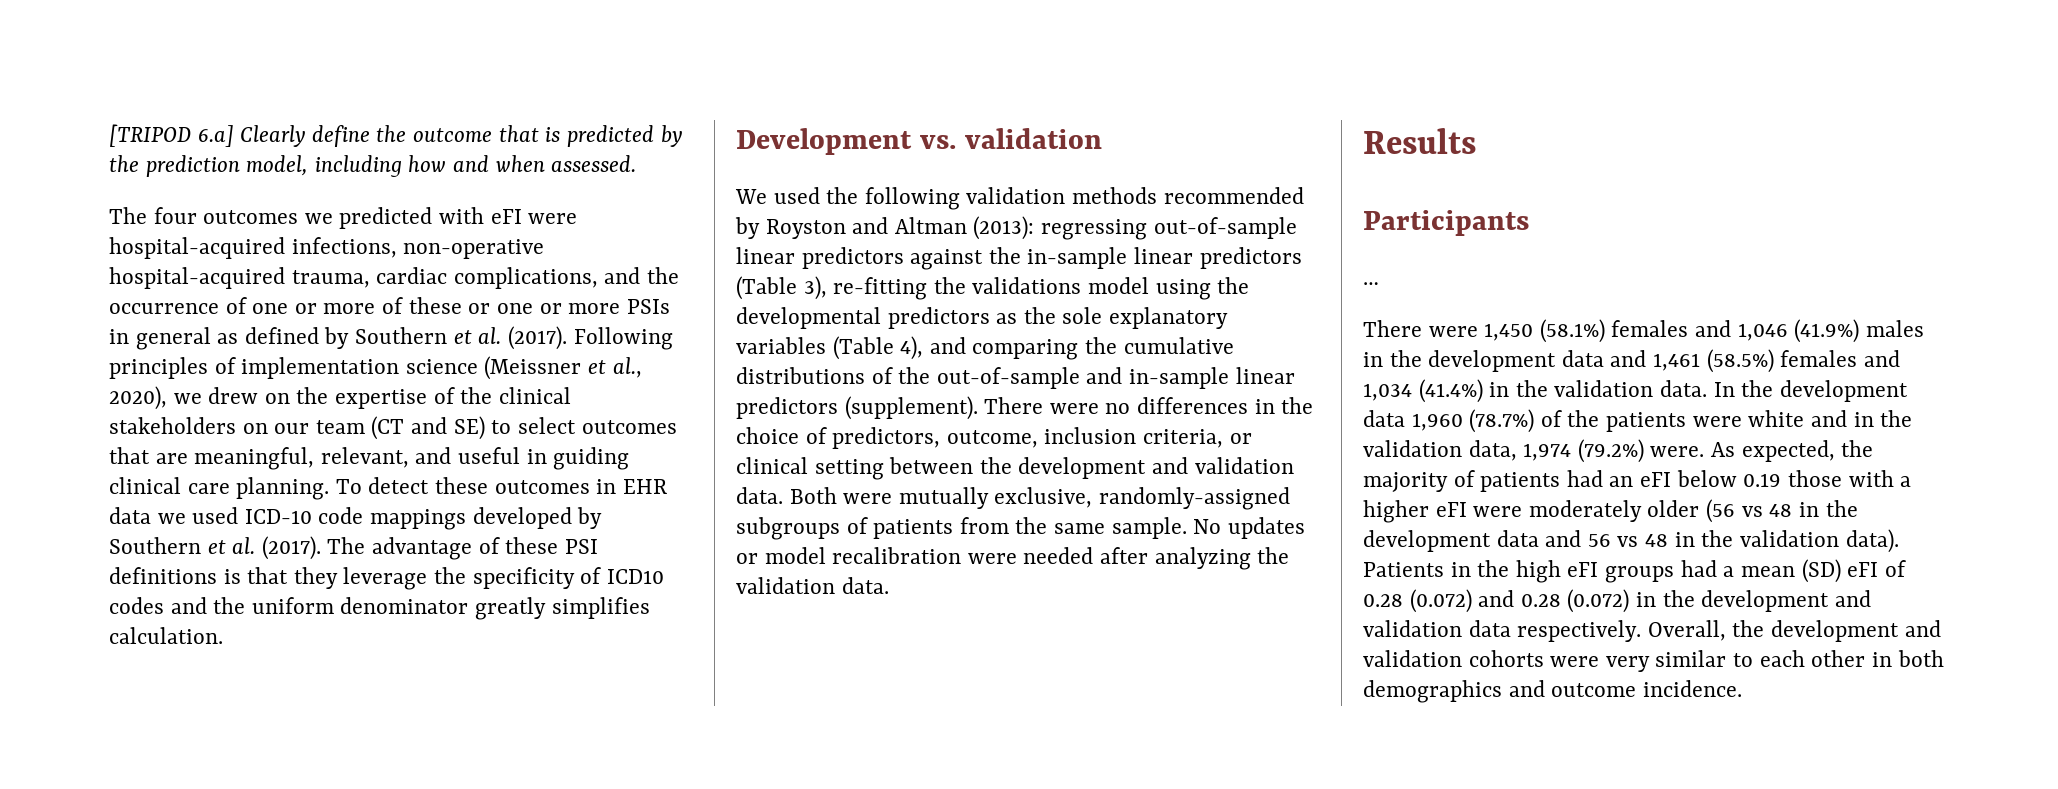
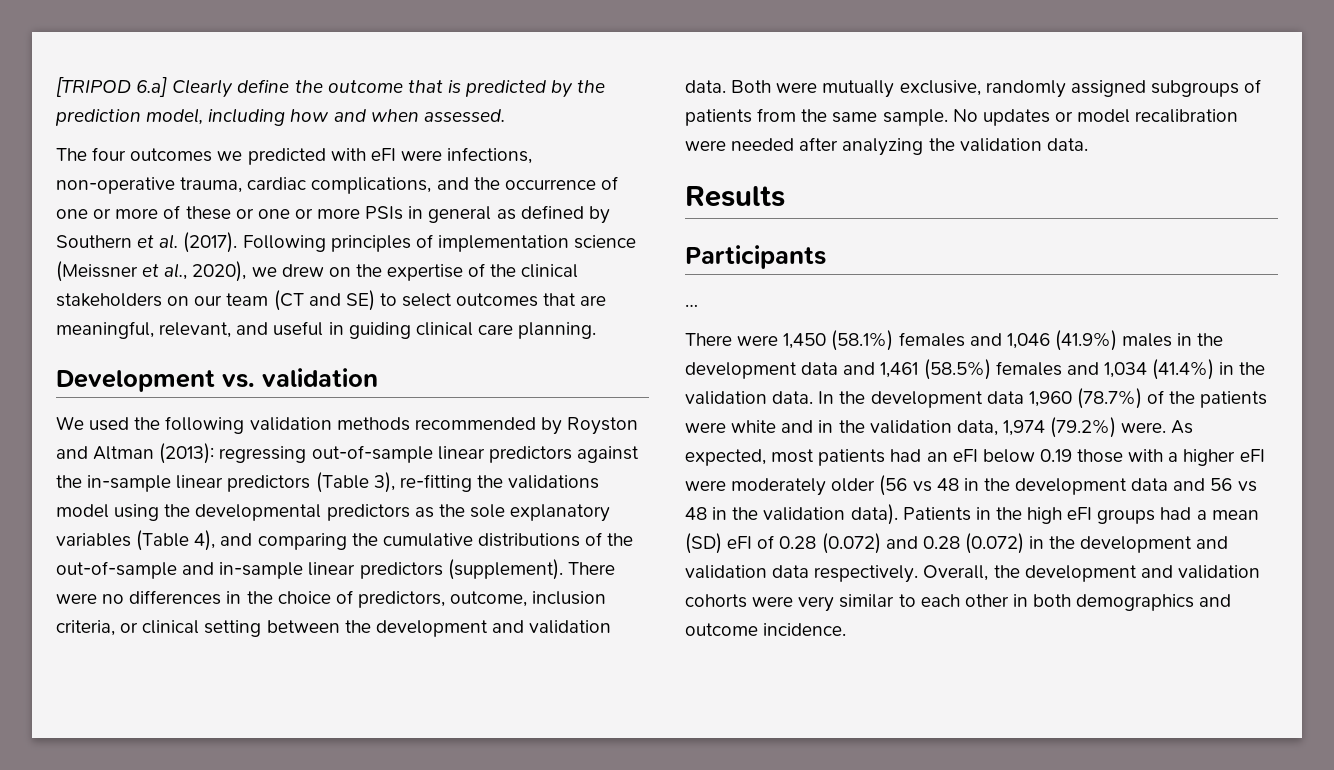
- The four outcomes we predicted with eFI were hospital-acquired infections, non-operative hospital-acquired trauma, cardiac complications, and the occurrence of one or more of these or one or more PSIs in general as defined by Southern et al. (2017).
+ The four outcomes we predicted with eFI were infections, non-operative trauma, cardiac complications, and the occurrence of one or more of these or one or more PSIs in general as defined by Southern et al. (2017).
- To detect these outcomes in EHR data we used ICD-10 code mappings developed by Southern et al. (2017). The advantage of these PSI definitions is that they leverage the specificity of ICD10 codes and the uniform denominator greatly simplifies calculation.
- Both were mutually exclusive, randomly-assigned subgroups of patients from the same sample.
+ Both were mutually exclusive, randomly assigned subgroups of patients from the same sample.
- As expected, the majority of patients had an eFI below 0.19 those with a higher eFI were moderately older (56 vs 48 in the development data and 56 vs 48 in the validation data).
+ As expected, most patients had an eFI below 0.19 those with a higher eFI were moderately older (56 vs 48 in the development data and 56 vs 48 in the validation data).

